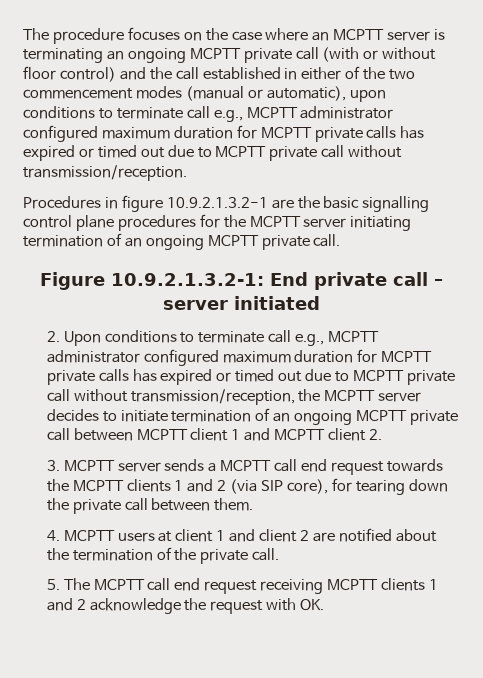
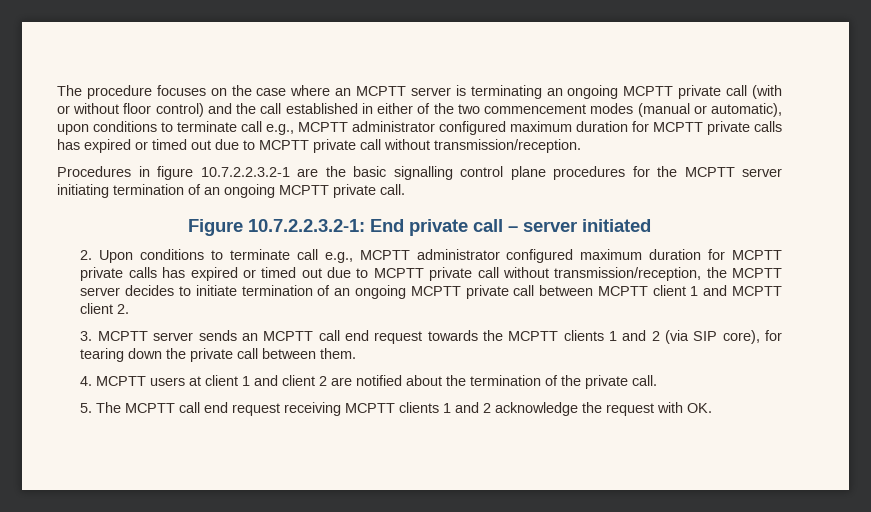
- Procedures in figure 10.9.2.1.3.2-1 are the basic signalling control plane procedures for the MCPTT server initiating termination of an ongoing MCPTT private call.
+ Procedures in figure 10.7.2.2.3.2-1 are the basic signalling control plane procedures for the MCPTT server initiating termination of an ongoing MCPTT private call.
- Figure 10.9.2.1.3.2-1: End private call – server initiated
+ Figure 10.7.2.2.3.2-1: End private call – server initiated
- 3. MCPTT server sends a MCPTT call end request towards the MCPTT clients 1 and 2 (via SIP core), for tearing down the private call between them.
+ 3. MCPTT server sends an MCPTT call end request towards the MCPTT clients 1 and 2 (via SIP core), for tearing down the private call between them.

